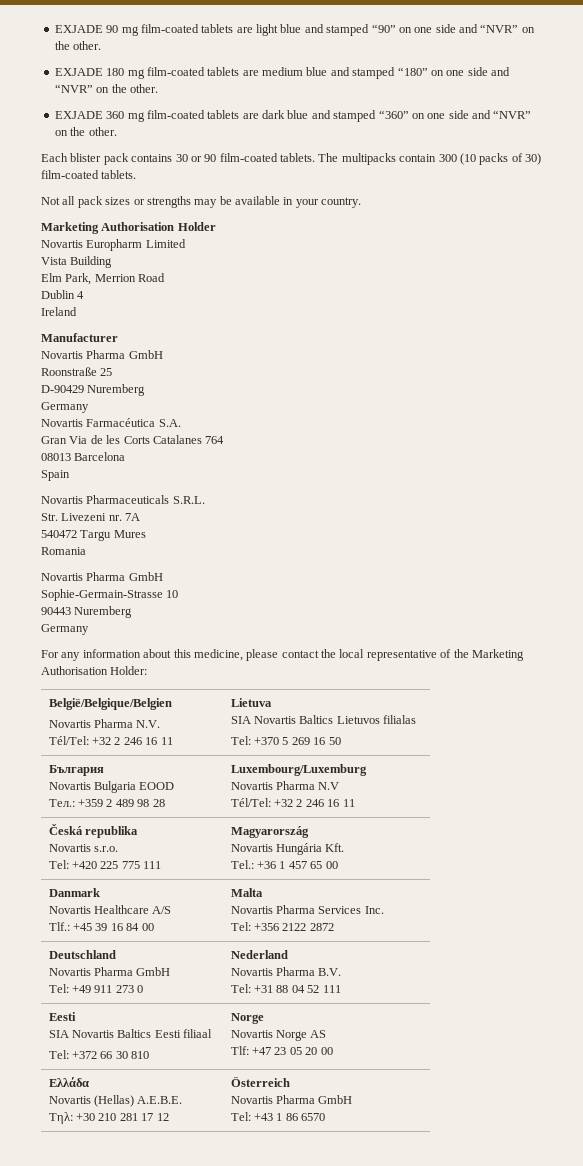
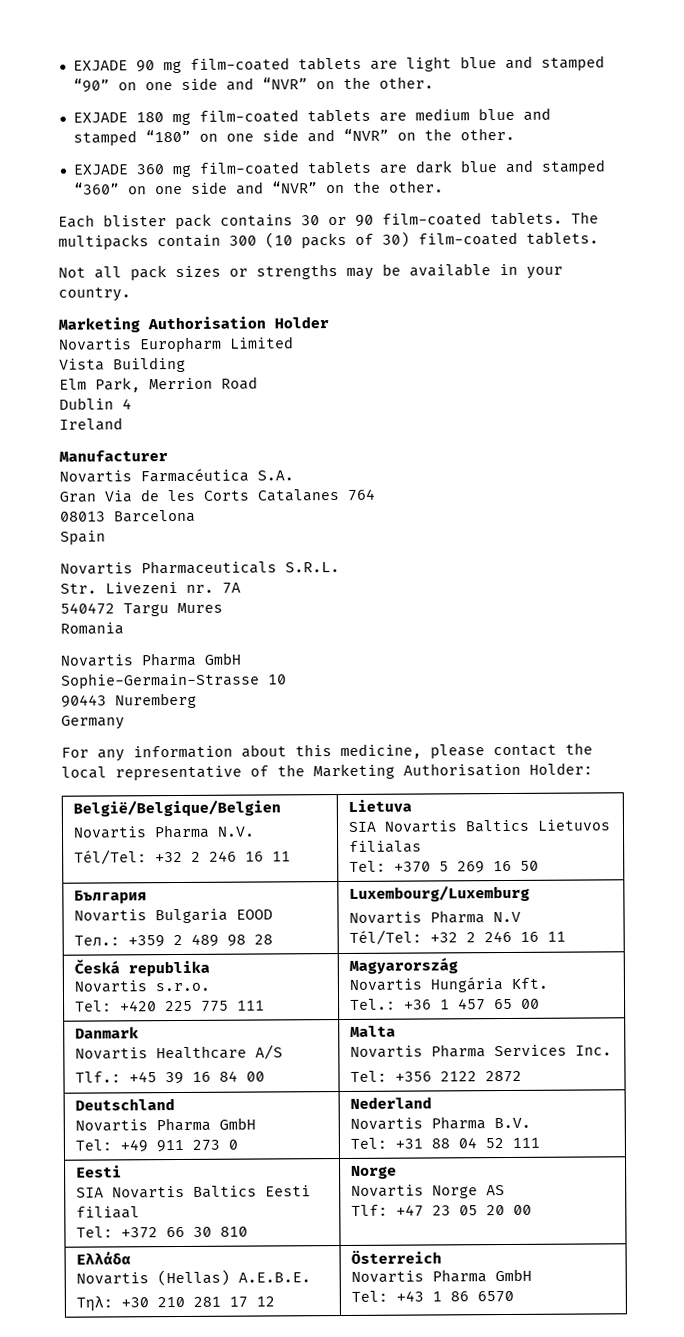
  Manufacturer
- Novartis Pharma GmbH
- Roonstraße 25
- D-90429 Nuremberg
- Germany

